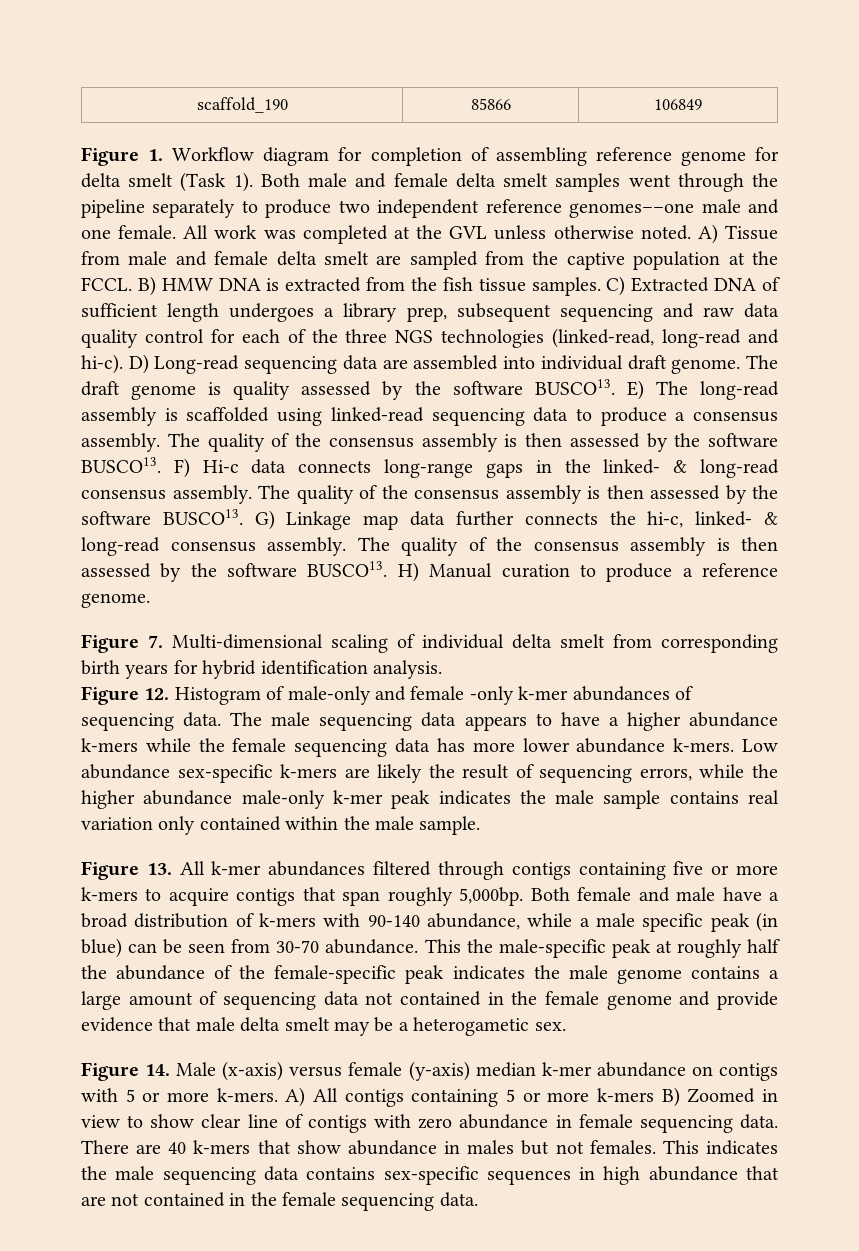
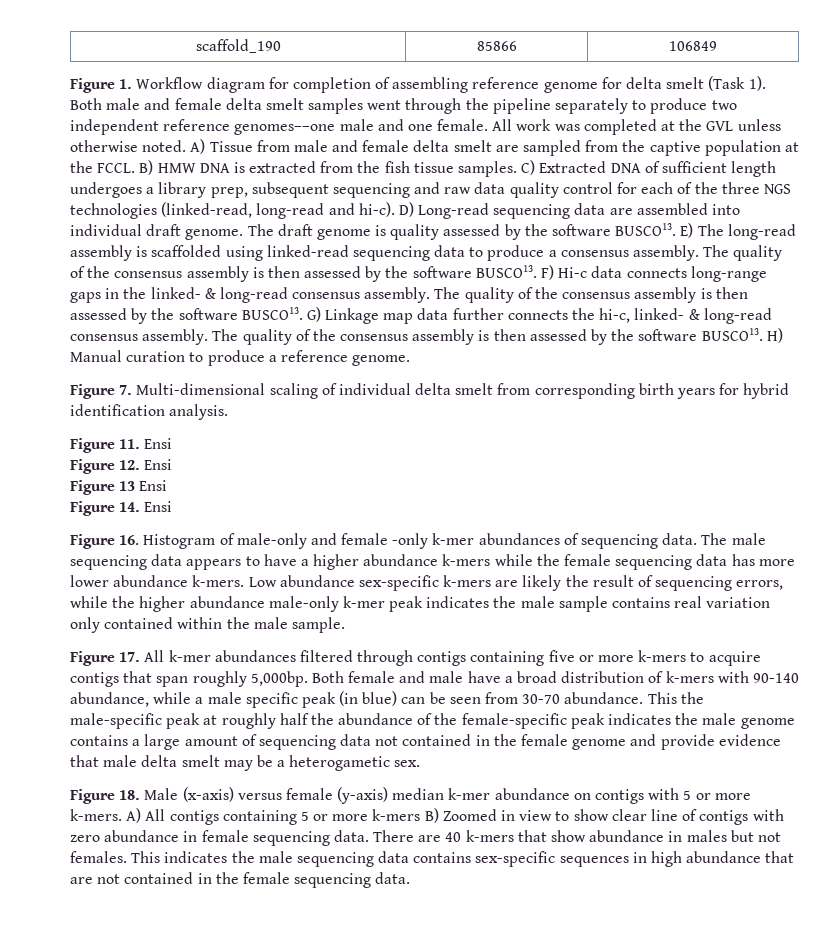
+ Figure 11. Ensi
- Figure 12. Histogram of male-only and female -only k-mer abundances of sequencing data.
+ Figure 12. Ensi
+ Figure 13 Ensi
+ Figure 14. Ensi
+ Figure 16. Histogram of male-only and female -only k-mer abundances of sequencing data.
- Figure 13. All k-mer abundances filtered through contigs containing five or more k-mers to acquire contigs that span roughly 5,000bp.
+ Figure 17. All k-mer abundances filtered through contigs containing five or more k-mers to acquire contigs that span roughly 5,000bp.
- Figure 14. Male (x-axis) versus female (y-axis) median k-mer abundance on contigs with 5 or more k-mers.
+ Figure 18. Male (x-axis) versus female (y-axis) median k-mer abundance on contigs with 5 or more k-mers.

